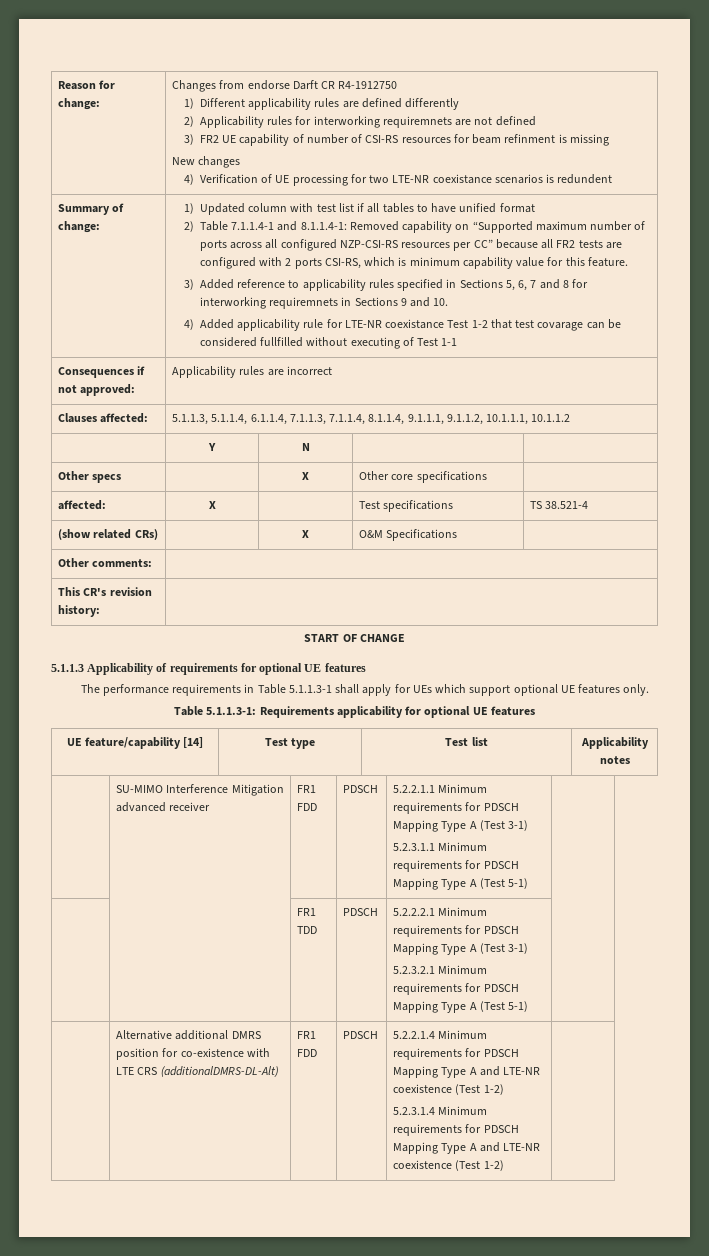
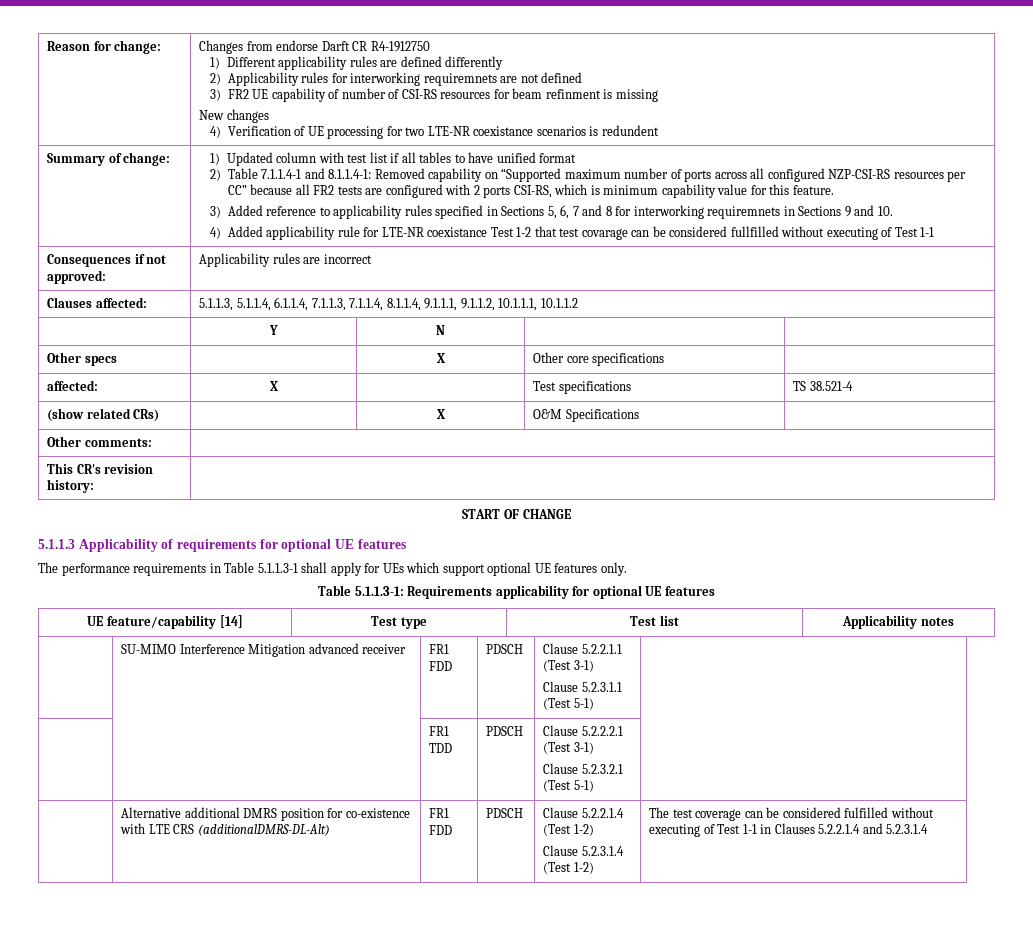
- | SU-MIMO Interference Mitigation advanced receiver | FR1 FDD | PDSCH | 5.2.2.1.1 Minimum requirements for PDSCH Mapping Type A (Test 3-1)
- 5.2.3.1.1 Minimum requirements for PDSCH Mapping Type A (Test 5-1) |
+ | SU-MIMO Interference Mitigation advanced receiver | FR1 FDD | PDSCH | Clause 5.2.2.1.1 (Test 3-1)
+ Clause 5.2.3.1.1 (Test 5-1) |
- | | FR1 TDD | PDSCH | 5.2.2.2.1 Minimum requirements for PDSCH Mapping Type A (Test 3-1)
- 5.2.3.2.1 Minimum requirements for PDSCH Mapping Type A (Test 5-1) |
+ | | FR1 TDD | PDSCH | Clause 5.2.2.2.1 (Test 3-1)
+ Clause 5.2.3.2.1 (Test 5-1) |
- | Alternative additional DMRS position for co-existence with LTE CRS (additionalDMRS-DL-Alt) | FR1 FDD | PDSCH | 5.2.2.1.4 Minimum requirements for PDSCH Mapping Type A and LTE-NR coexistence (Test 1-2)
- 5.2.3.1.4 Minimum requirements for PDSCH Mapping Type A and LTE-NR coexistence (Test 1-2) |
+ | Alternative additional DMRS position for co-existence with LTE CRS (additionalDMRS-DL-Alt) | FR1 FDD | PDSCH | Clause 5.2.2.1.4 (Test 1-2)
+ Clause 5.2.3.1.4 (Test 1-2) | The test coverage can be considered fulfilled without executing of Test 1-1 in Clauses 5.2.2.1.4 and 5.2.3.1.4

